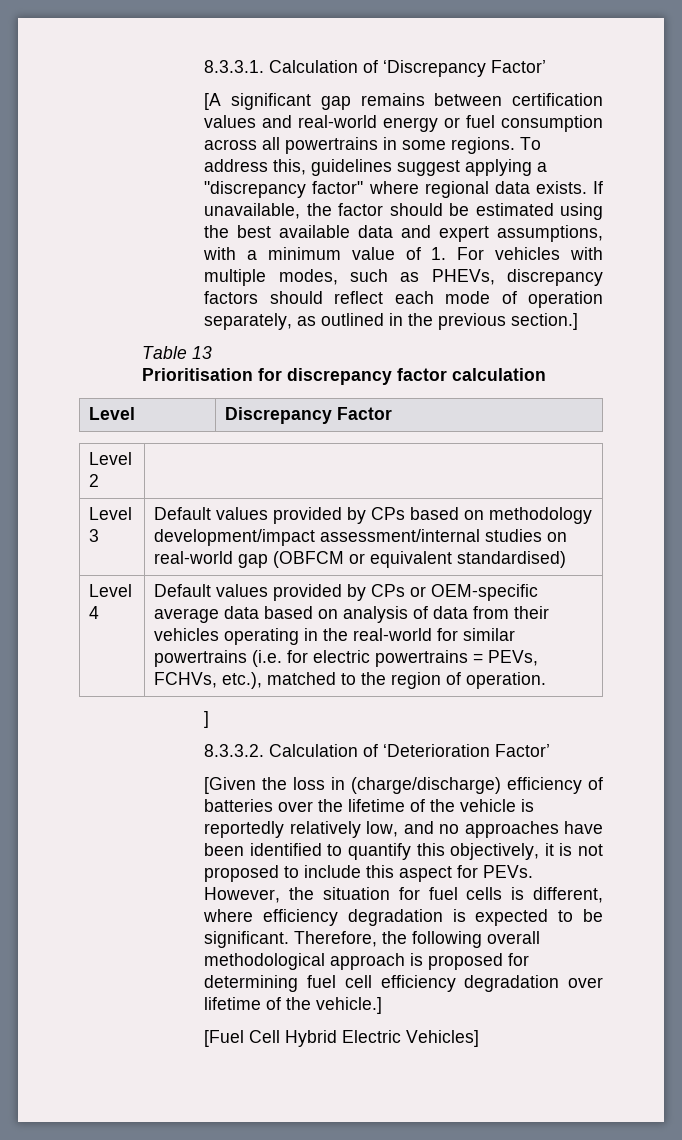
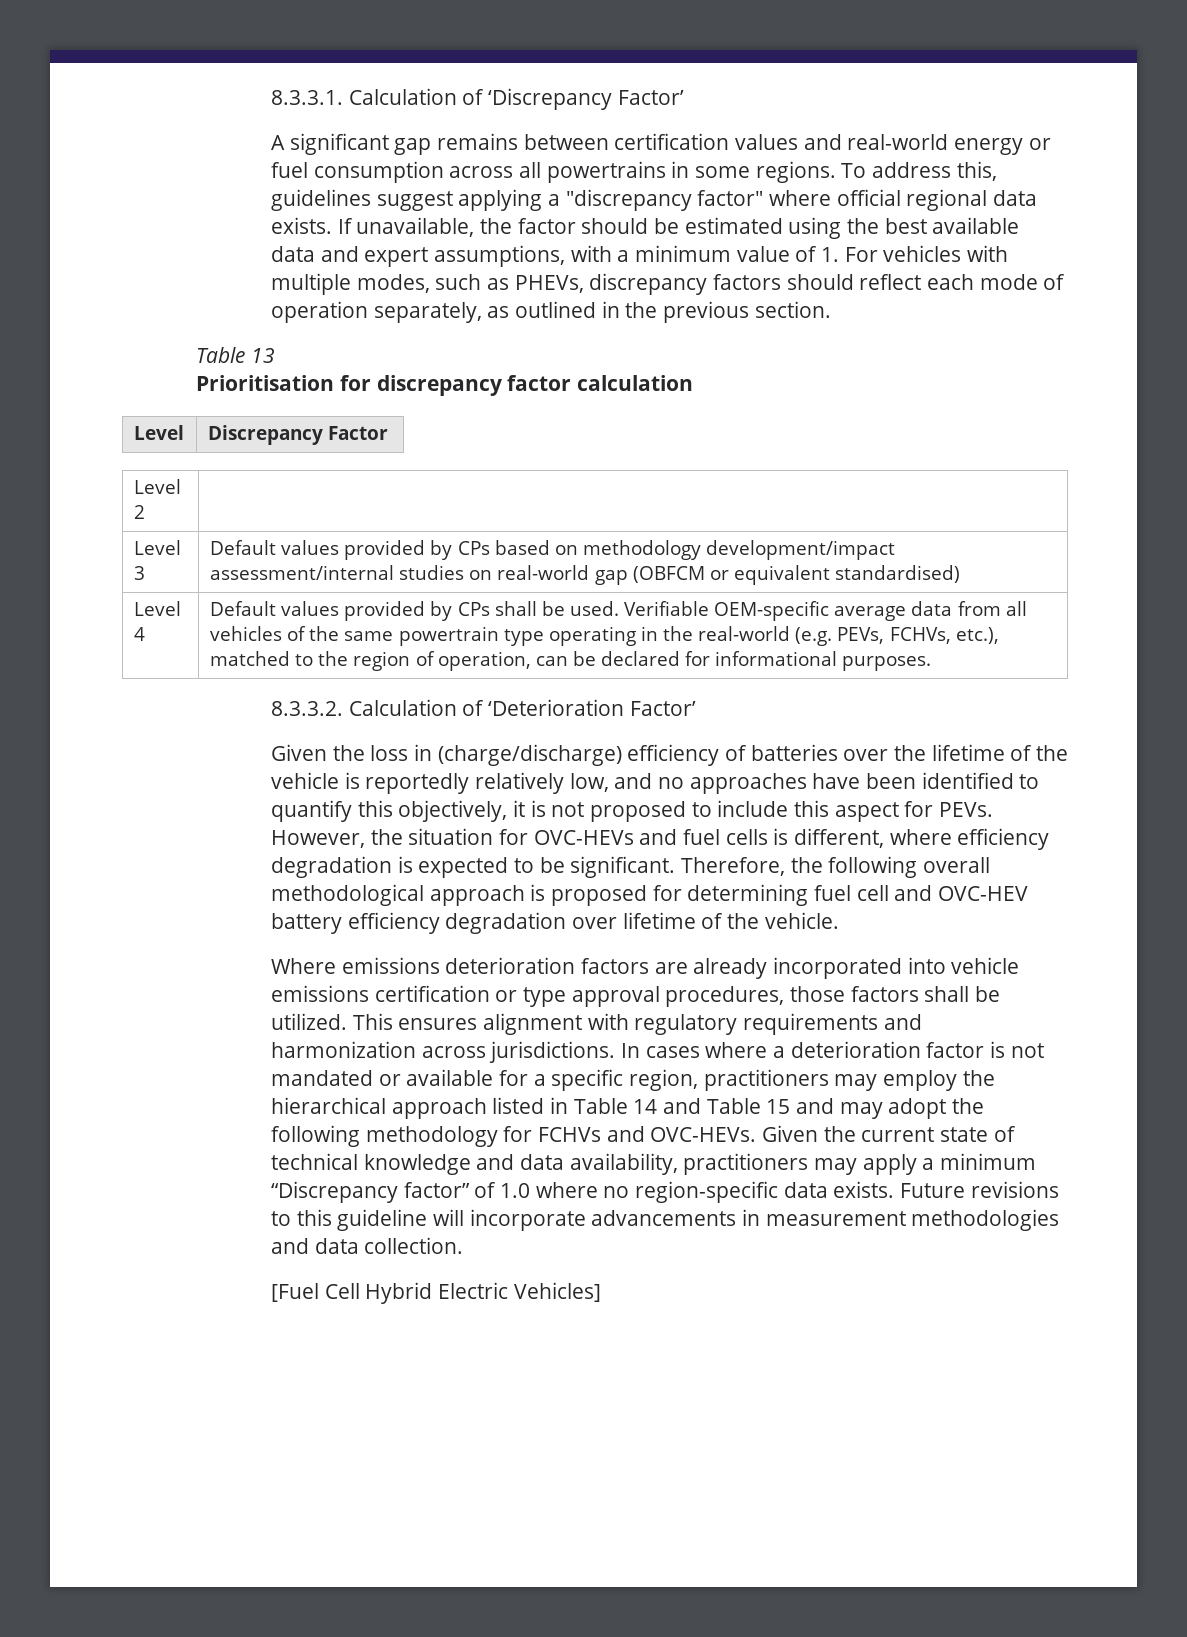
- [A significant gap remains between certification values and real-world energy or fuel consumption across all powertrains in some regions.
+ A significant gap remains between certification values and real-world energy or fuel consumption across all powertrains in some regions.
- To address this, guidelines suggest applying a "discrepancy factor" where regional data exists.
+ To address this, guidelines suggest applying a "discrepancy factor" where official regional data exists.
- If unavailable, the factor should be estimated using the best available data and expert assumptions, with a minimum value of 1. For vehicles with multiple modes, such as PHEVs, discrepancy factors should reflect each mode of operation separately, as outlined in the previous section.]
+ If unavailable, the factor should be estimated using the best available data and expert assumptions, with a minimum value of 1. For vehicles with multiple modes, such as PHEVs, discrepancy factors should reflect each mode of operation separately, as outlined in the previous section.
- Default values provided by CPs or OEM-specific average data based on analysis of data from their vehicles operating in the real-world for similar powertrains (i.e. for electric powertrains = PEVs, FCHVs, etc.), matched to the region of operation.
- ]
+ Default values provided by CPs shall be used. Verifiable OEM-specific average data from all vehicles of the same powertrain type operating in the real-world (e.g. PEVs, FCHVs, etc.), matched to the region of operation, can be declared for informational purposes.
- [Given the loss in (charge/discharge) efficiency of batteries over the lifetime of the vehicle is reportedly relatively low, and no approaches have been identified to quantify this objectively, it is not proposed to include this aspect for PEVs.
+ Given the loss in (charge/discharge) efficiency of batteries over the lifetime of the vehicle is reportedly relatively low, and no approaches have been identified to quantify this objectively, it is not proposed to include this aspect for PEVs.
- However, the situation for fuel cells is different, where efficiency degradation is expected to be significant.
+ However, the situation for OVC-HEVs and fuel cells is different, where efficiency degradation is expected to be significant.
- Therefore, the following overall methodological approach is proposed for determining fuel cell efficiency degradation over lifetime of the vehicle.]
+ Therefore, the following overall methodological approach is proposed for determining fuel cell and OVC-HEV battery efficiency degradation over lifetime of the vehicle.
+ Where emissions deterioration factors are already incorporated into vehicle emissions certification or type approval procedures, those factors shall be utilized. This ensures alignment with regulatory requirements and harmonization across jurisdictions. In cases where a deterioration factor is not mandated or available for a specific region, practitioners may employ the hierarchical approach listed in Table 14 and Table 15 and may adopt the following methodology for FCHVs and OVC-HEVs. Given the current state of technical knowledge and data availability, practitioners may apply a minimum “Discrepancy factor” of 1.0 where no region-specific data exists. Future revisions to this guideline will incorporate advancements in measurement methodologies and data collection.

